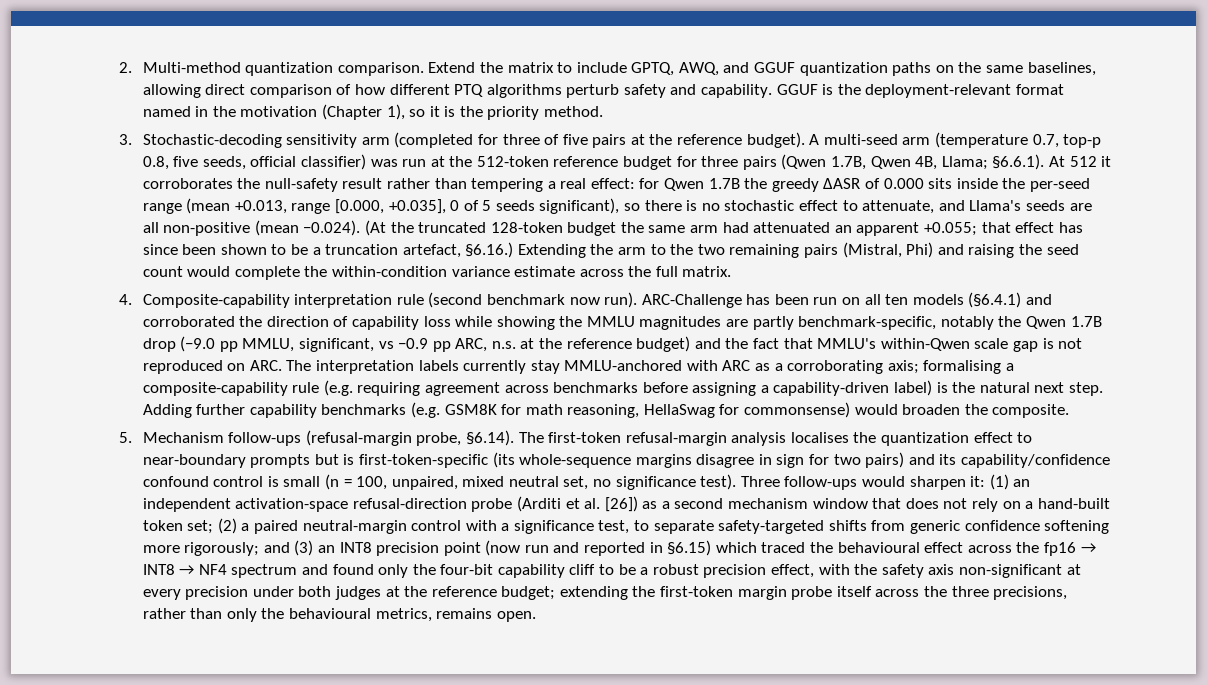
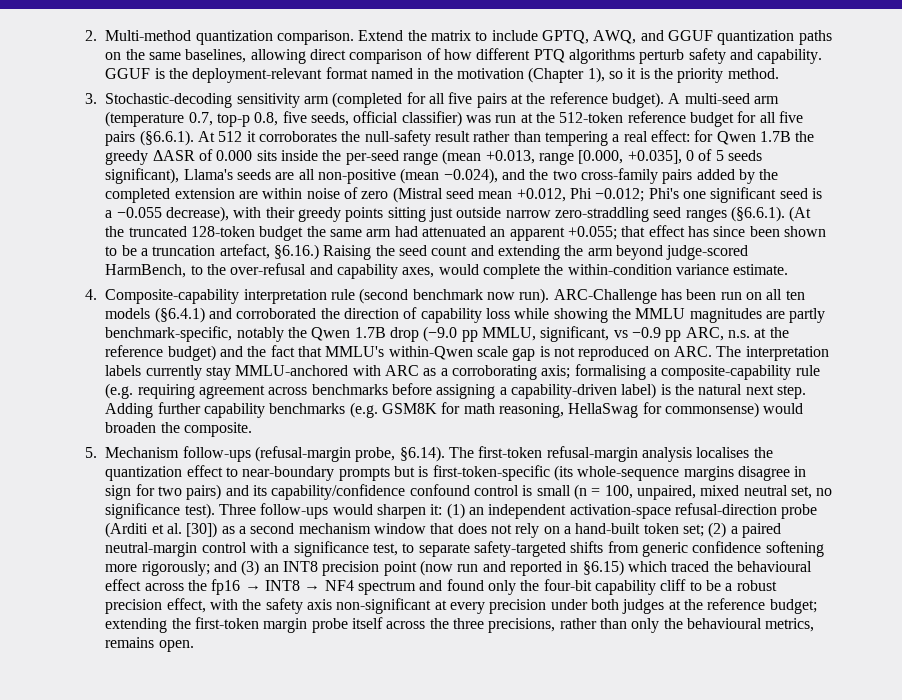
- 3. Stochastic-decoding sensitivity arm (completed for three of five pairs at the reference budget).
+ 3. Stochastic-decoding sensitivity arm (completed for all five pairs at the reference budget).
- A multi-seed arm (temperature 0.7, top-p 0.8, five seeds, official classifier) was run at the 512-token reference budget for three pairs (Qwen 1.7B, Qwen 4B, Llama; §6.6.1). At 512 it corroborates the null-safety result rather than tempering a real effect:
+ A multi-seed arm (temperature 0.7, top-p 0.8, five seeds, official classifier) was run at the 512-token reference budget for all five pairs (§6.6.1). At 512 it corroborates the null-safety result rather than tempering a real effect:
- for Qwen 1.7B the greedy ΔASR of 0.000 sits inside the per-seed range (mean +0.013, range [0.000, +0.035], 0 of 5 seeds significant), so there is no stochastic effect to attenuate, and Llama's seeds are all non-positive (mean −0.024). (At the truncated 128-token budget the same arm had attenuated an apparent +0.055;
+ for Qwen 1.7B the greedy ΔASR of 0.000 sits inside the per-seed range (mean +0.013, range [0.000, +0.035], 0 of 5 seeds significant), Llama's seeds are all non-positive (mean −0.024), and the two cross-family pairs added by the completed extension are within noise of zero (Mistral seed mean +0.012, Phi −0.012; Phi's one significant seed is a −0.055 decrease), with their greedy points sitting just outside narrow zero-straddling seed ranges (§6.6.1). (At the truncated 128-token budget the same arm had attenuated an apparent +0.055;
- that effect has since been shown to be a truncation artefact, §6.16.) Extending the arm to the two remaining pairs (Mistral, Phi) and raising the seed count would complete the within-condition variance estimate across the full matrix.
+ that effect has since been shown to be a truncation artefact, §6.16.) Raising the seed count and extending the arm beyond judge-scored HarmBench, to the over-refusal and capability axes, would complete the within-condition variance estimate.
- (1) an independent activation-space refusal-direction probe (Arditi et al. [26]) as a second mechanism window that does not rely on a hand-built token set;
+ (1) an independent activation-space refusal-direction probe (Arditi et al. [30]) as a second mechanism window that does not rely on a hand-built token set;

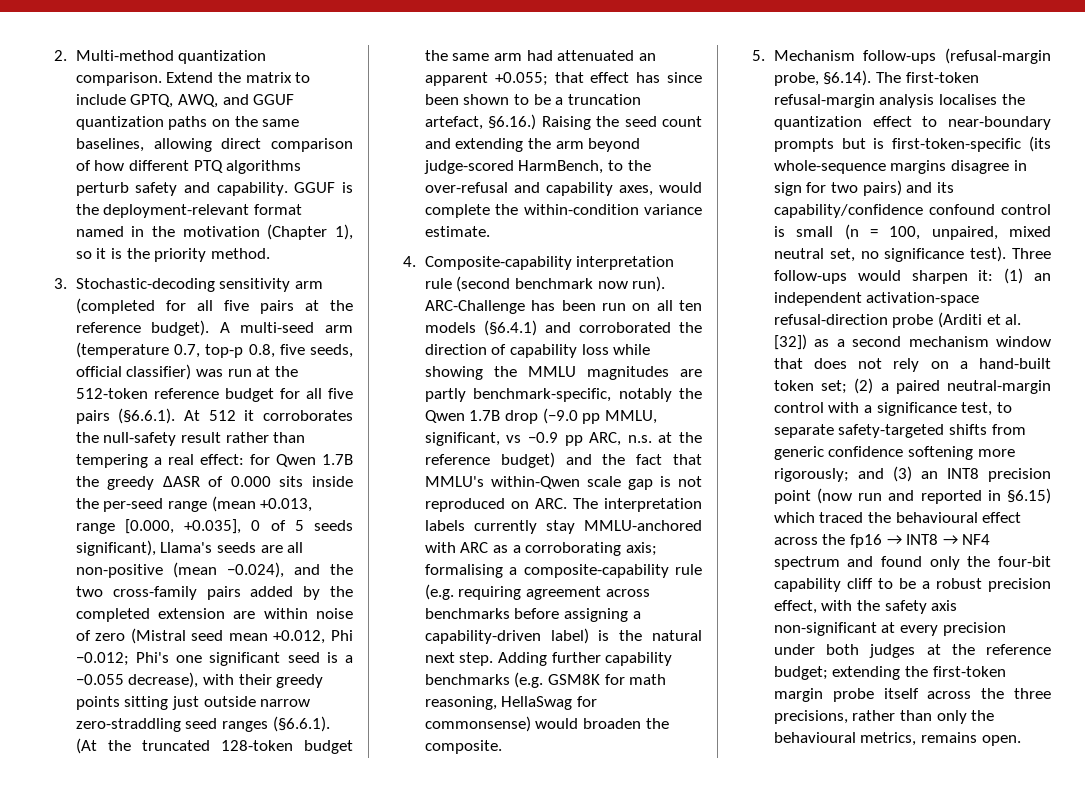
- (1) an independent activation-space refusal-direction probe (Arditi et al. [30]) as a second mechanism window that does not rely on a hand-built token set;
+ (1) an independent activation-space refusal-direction probe (Arditi et al. [32]) as a second mechanism window that does not rely on a hand-built token set;

